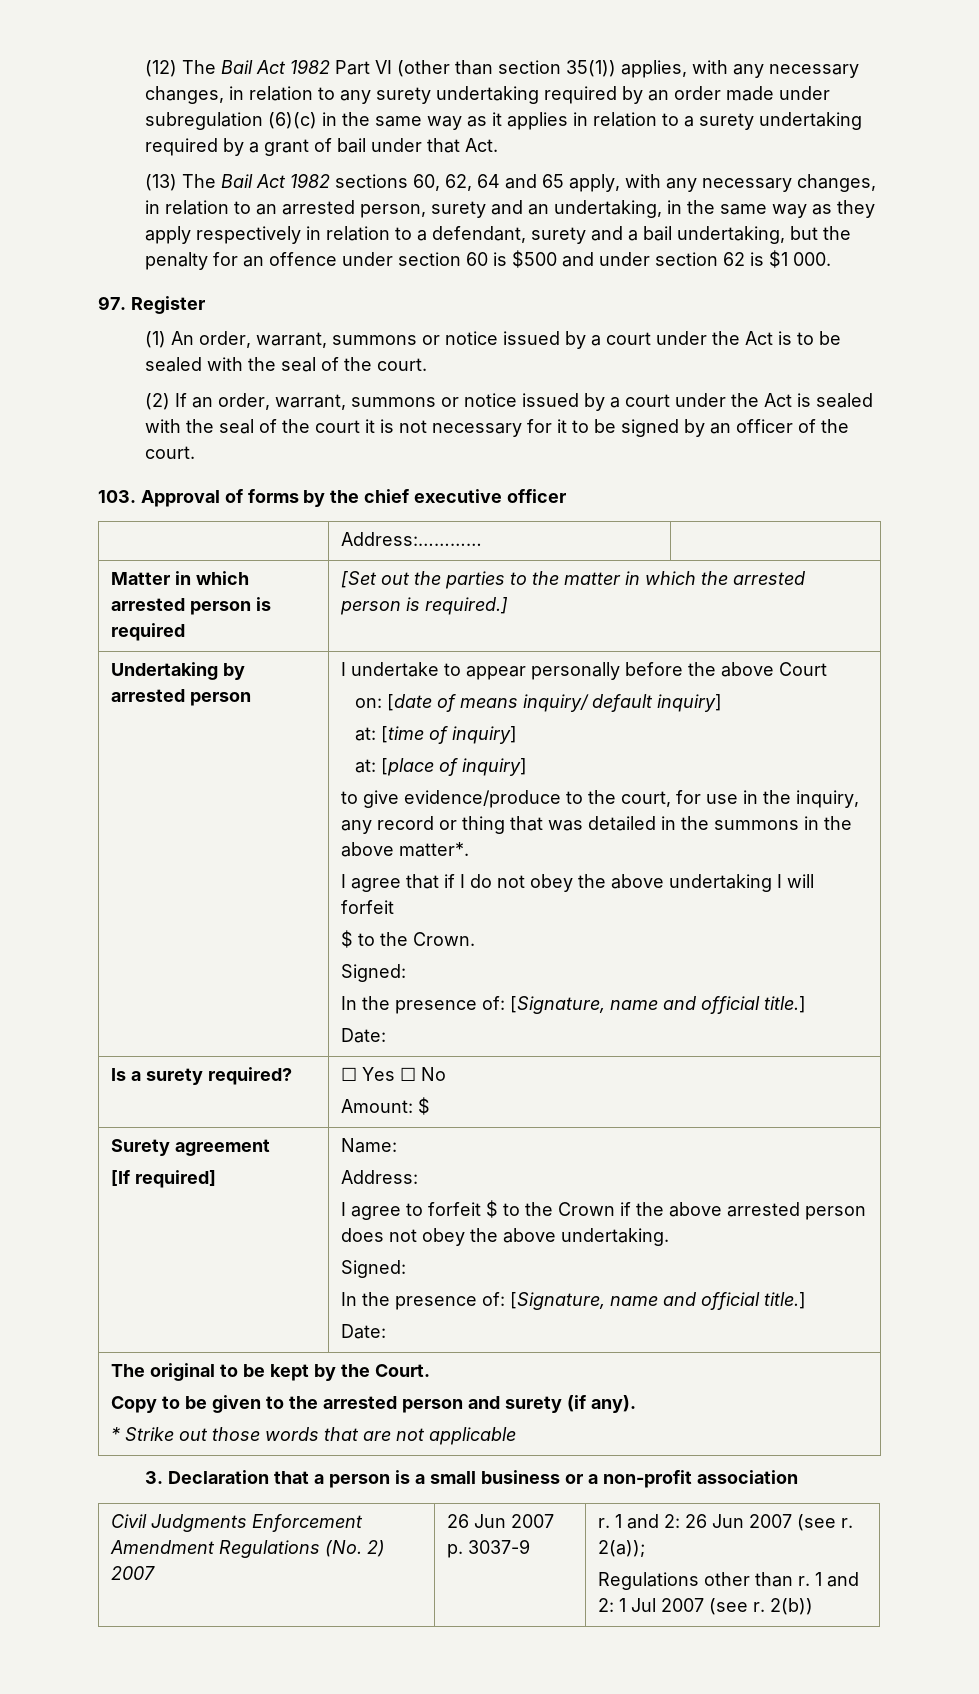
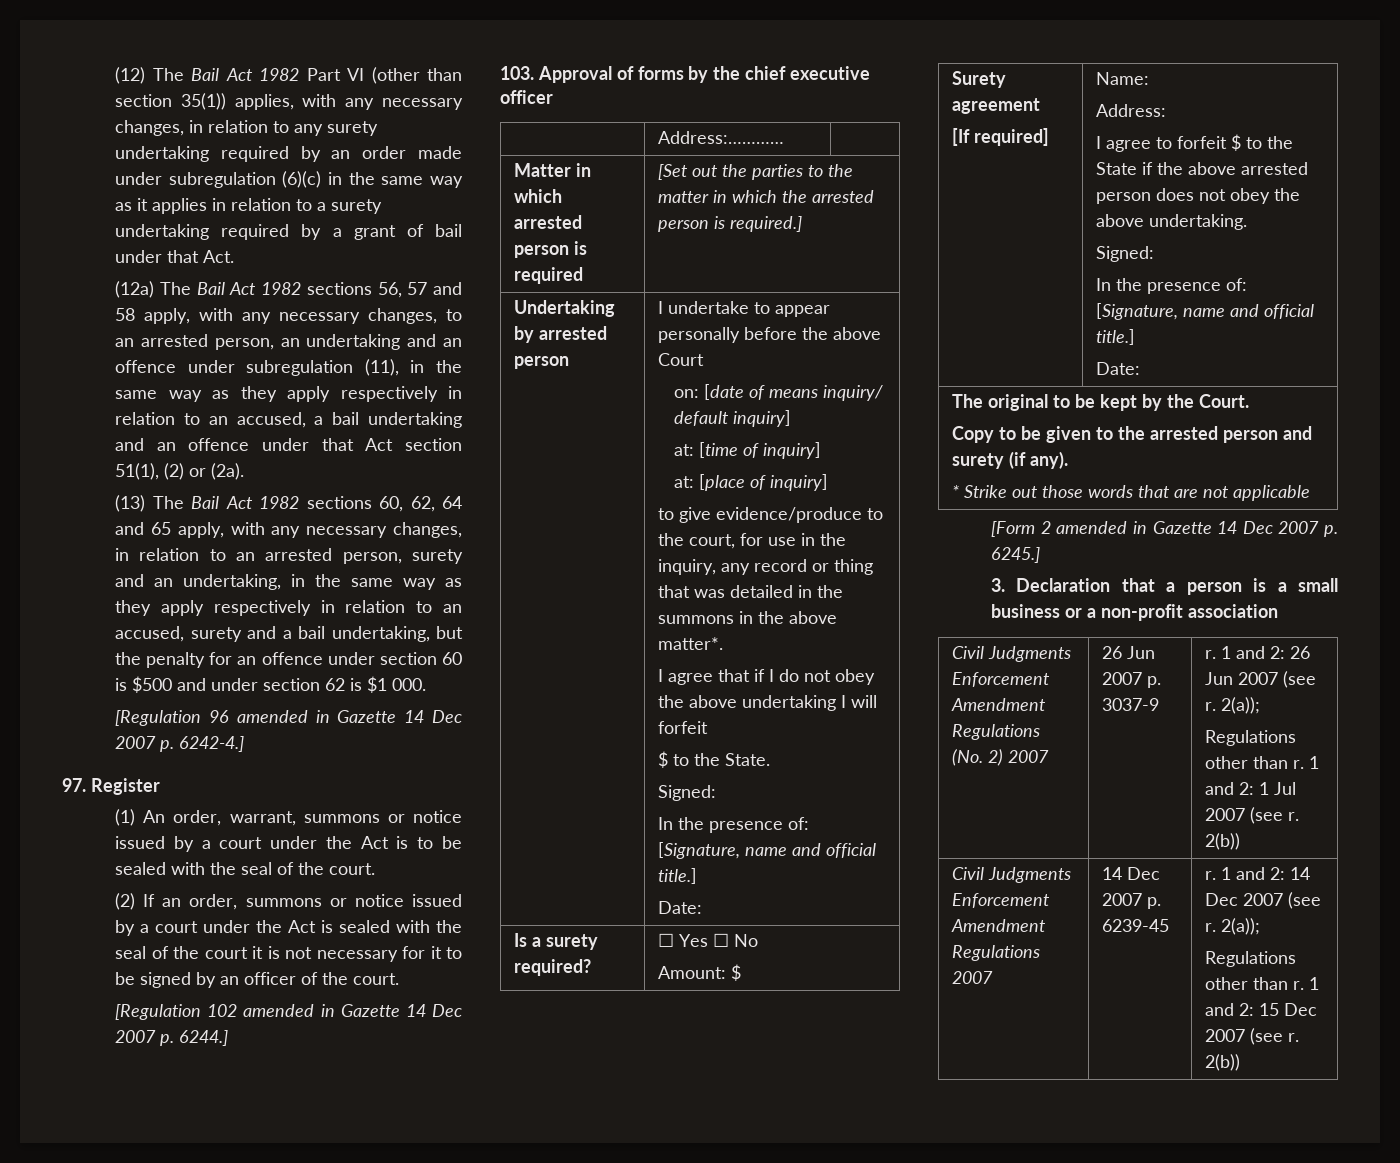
+ (12a) The Bail Act 1982 sections 56, 57 and 58 apply, with any necessary changes, to an arrested person, an undertaking and an offence under subregulation (11), in the same way as they apply respectively in relation to an accused, a bail undertaking and an offence under that Act section 51(1), (2) or (2a).
- (13) The Bail Act 1982 sections 60, 62, 64 and 65 apply, with any necessary changes, in relation to an arrested person, surety and an undertaking, in the same way as they apply respectively in relation to a defendant, surety and a bail undertaking, but the penalty for an offence under section 60 is $500 and under section 62 is $1 000.
+ (13) The Bail Act 1982 sections 60, 62, 64 and 65 apply, with any necessary changes, in relation to an arrested person, surety and an undertaking, in the same way as they apply respectively in relation to an accused, surety and a bail undertaking, but the penalty for an offence under section 60 is $500 and under section 62 is $1 000.
+ [Regulation 96 amended in Gazette 14 Dec 2007 p. 6242-4.]
- (2) If an order, warrant, summons or notice issued by a court under the Act is sealed with the seal of the court it is not necessary for it to be signed by an officer of the court.
+ (2) If an order, summons or notice issued by a court under the Act is sealed with the seal of the court it is not necessary for it to be signed by an officer of the court.
+ [Regulation 102 amended in Gazette 14 Dec 2007 p. 6244.]
- $ to the Crown.
+ $ to the State.
  Surety agreement
  [If required] | Name:
  Address:
- I agree to forfeit $ to the Crown if the above arrested person does not obey the above undertaking.
+ I agree to forfeit $ to the State if the above arrested person does not obey the above undertaking.
+ [Form 2 amended in Gazette 14 Dec 2007 p. 6245.]
+ Civil Judgments Enforcement Amendment Regulations 2007 | 14 Dec 2007 p. 6239-45 | r. 1 and 2: 14 Dec 2007 (see r. 2(a));
+ Regulations other than r. 1 and 2: 15 Dec 2007 (see r. 2(b))

